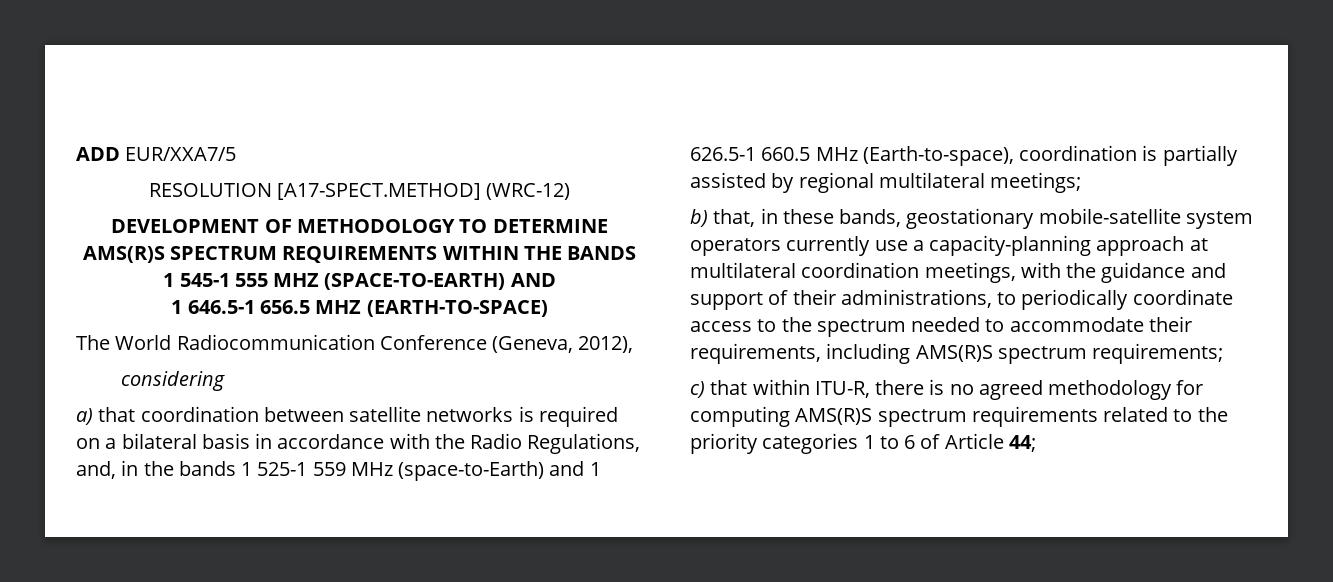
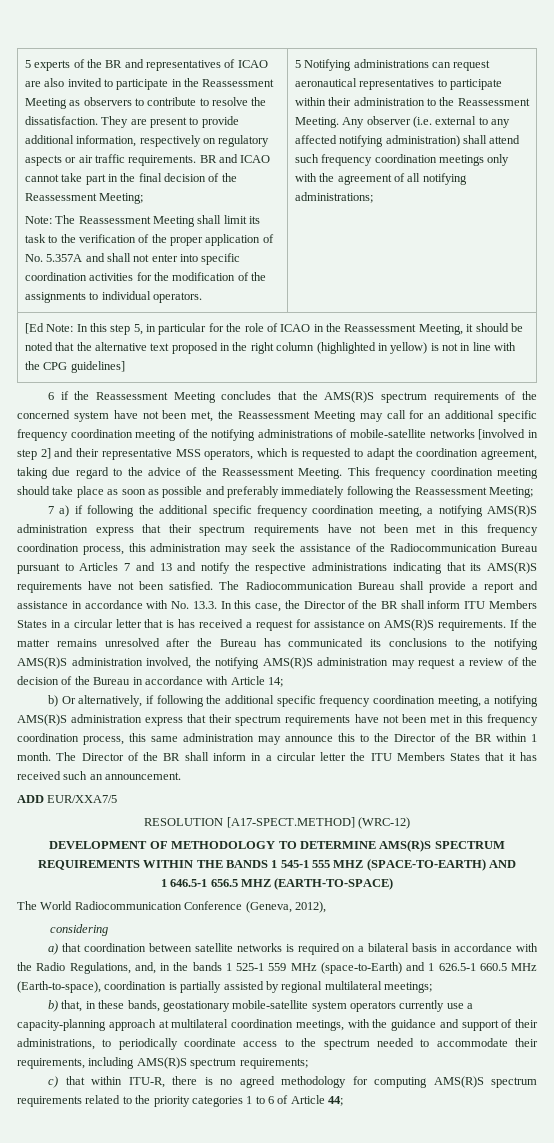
+ 5 experts of the BR and representatives of ICAO are also invited to participate in the Reassessment Meeting as observers to contribute to resolve the dissatisfaction. They are present to provide additional information, respectively on regulatory aspects or air traffic requirements. BR and ICAO cannot take part in the final decision of the Reassessment Meeting;
+ Note: The Reassessment Meeting shall limit its task to the verification of the proper application of No. 5.357A and shall not enter into specific coordination activities for the modification of the assignments to individual operators. | 5 Notifying administrations can request aeronautical representatives to participate within their administration to the Reassessment Meeting. Any observer (i.e. external to any affected notifying administration) shall attend such frequency coordination meetings only with the agreement of all notifying administrations;
+ [Ed Note: In this step 5, in particular for the role of ICAO in the Reassessment Meeting, it should be noted that the alternative text proposed in the right column (highlighted in yellow) is not in line with the CPG guidelines]
+ 6 if the Reassessment Meeting concludes that the AMS(R)S spectrum requirements of the concerned system have not been met, the Reassessment Meeting may call for an additional specific frequency coordination meeting of the notifying administrations of mobile-satellite networks [involved in step 2] and their representative MSS operators, which is requested to adapt the coordination agreement, taking due regard to the advice of the Reassessment Meeting. This frequency coordination meeting should take place as soon as possible and preferably immediately following the Reassessment Meeting;
+ 7 a) if following the additional specific frequency coordination meeting, a notifying AMS(R)S administration express that their spectrum requirements have not been met in this frequency coordination process, this administration may seek the assistance of the Radiocommunication Bureau pursuant to Articles 7 and 13 and notify the respective administrations indicating that its AMS(R)S requirements have not been satisfied. The Radiocommunication Bureau shall provide a report and assistance in accordance with No. 13.3. In this case, the Director of the BR shall inform ITU Members States in a circular letter that is has received a request for assistance on AMS(R)S requirements. If the matter remains unresolved after the Bureau has communicated its conclusions to the notifying AMS(R)S administration involved, the notifying AMS(R)S administration may request a review of the decision of the Bureau in accordance with Article 14;
+ b) Or alternatively, if following the additional specific frequency coordination meeting, a notifying AMS(R)S administration express that their spectrum requirements have not been met in this frequency coordination process, this same administration may announce this to the Director of the BR within 1 month. The Director of the BR shall inform in a circular letter the ITU Members States that it has received such an announcement.

